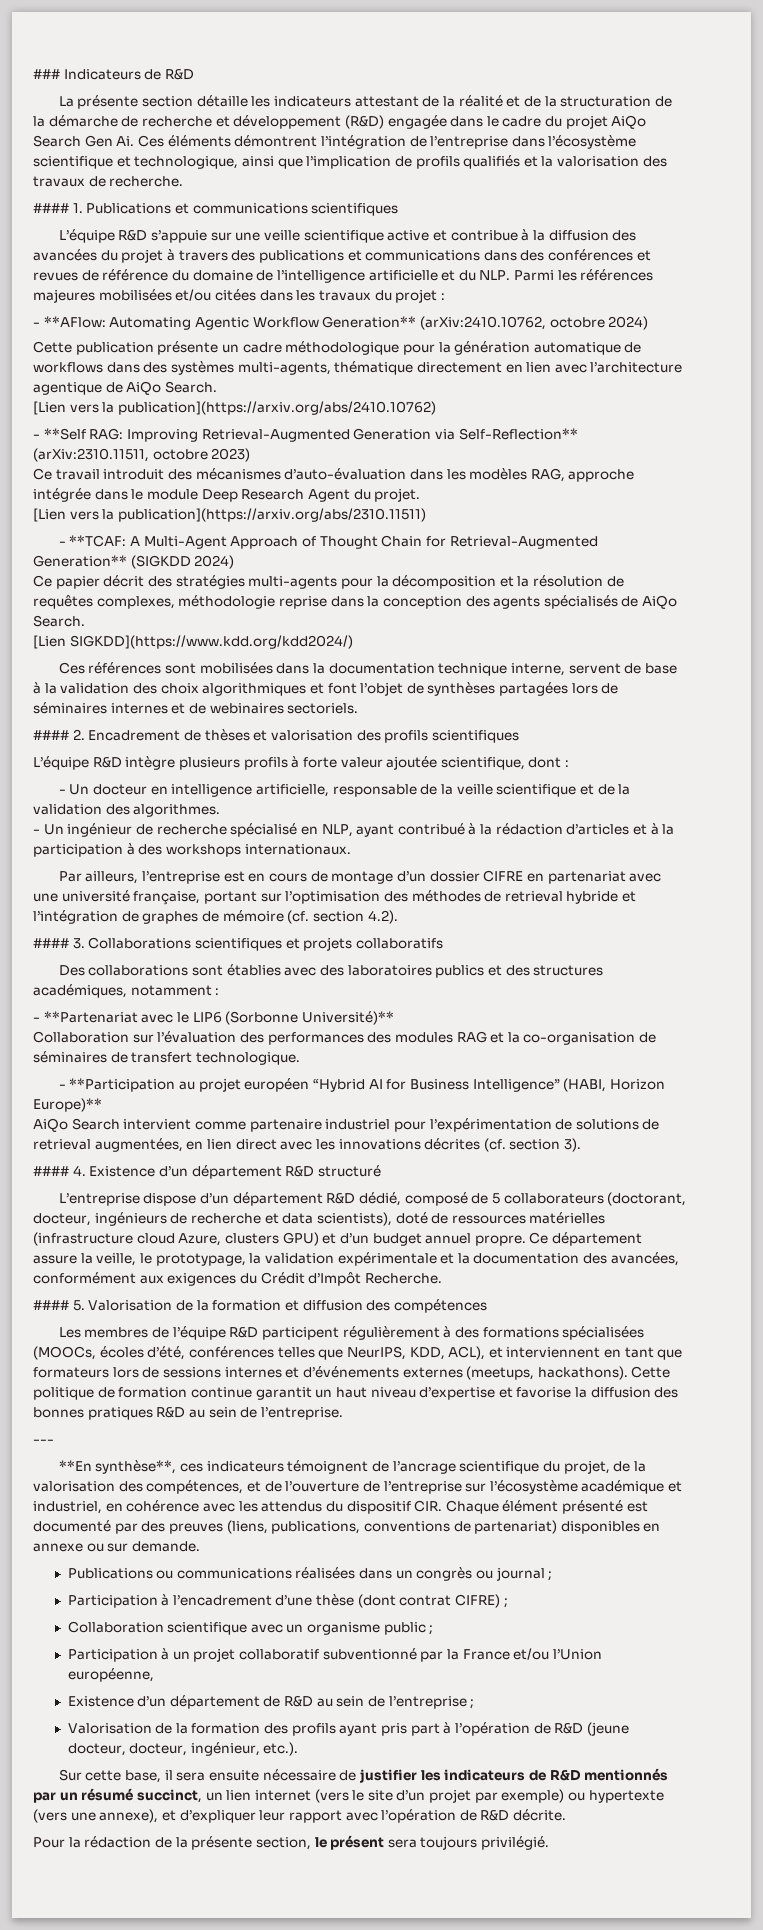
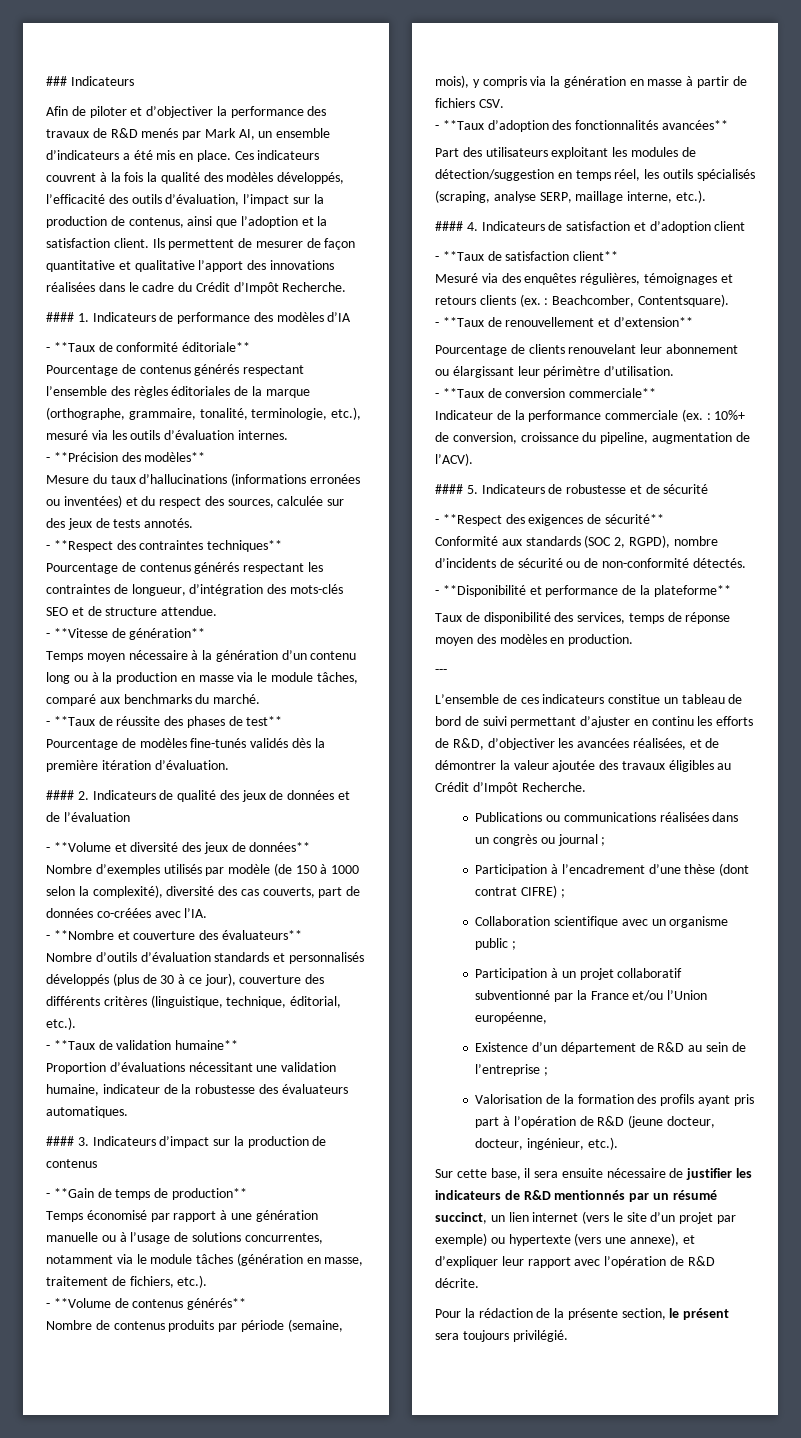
- ### Indicateurs de R&D
- La présente section détaille les indicateurs attestant de la réalité et de la structuration de la démarche de recherche et développement (R&D) engagée dans le cadre du projet AiQo Search Gen Ai. Ces éléments démontrent l’intégration de l’entreprise dans l’écosystème scientifique et technologique, ainsi que l’implication de profils qualifiés et la valorisation des travaux de recherche.
- #### 1. Publications et communications scientifiques
- L’équipe R&D s’appuie sur une veille scientifique active et contribue à la diffusion des avancées du projet à travers des publications et communications dans des conférences et revues de référence du domaine de l’intelligence artificielle et du NLP. Parmi les références majeures mobilisées et/ou citées dans les travaux du projet :
- - **AFlow: Automating Agentic Workflow Generation** (arXiv:2410.10762, octobre 2024)
- Cette publication présente un cadre méthodologique pour la génération automatique de workflows dans des systèmes multi-agents, thématique directement en lien avec l’architecture agentique de AiQo Search.
- [Lien vers la publication](https://arxiv.org/abs/2410.10762)
- - **Self RAG: Improving Retrieval-Augmented Generation via Self-Reflection** (arXiv:2310.11511, octobre 2023)
- Ce travail introduit des mécanismes d’auto-évaluation dans les modèles RAG, approche intégrée dans le module Deep Research Agent du projet.
- [Lien vers la publication](https://arxiv.org/abs/2310.11511)
- - **TCAF: A Multi-Agent Approach of Thought Chain for Retrieval-Augmented Generation** (SIGKDD 2024)
- Ce papier décrit des stratégies multi-agents pour la décomposition et la résolution de requêtes complexes, méthodologie reprise dans la conception des agents spécialisés de AiQo Search.
- [Lien SIGKDD](https://www.kdd.org/kdd2024/)
- Ces références sont mobilisées dans la documentation technique interne, servent de base à la validation des choix algorithmiques et font l’objet de synthèses partagées lors de séminaires internes et de webinaires sectoriels.
- #### 2. Encadrement de thèses et valorisation des profils scientifiques
- L’équipe R&D intègre plusieurs profils à forte valeur ajoutée scientifique, dont :
- - Un docteur en intelligence artificielle, responsable de la veille scientifique et de la validation des algorithmes.
- - Un ingénieur de recherche spécialisé en NLP, ayant contribué à la rédaction d’articles et à la participation à des workshops internationaux.
- Par ailleurs, l’entreprise est en cours de montage d’un dossier CIFRE en partenariat avec une université française, portant sur l’optimisation des méthodes de retrieval hybride et l’intégration de graphes de mémoire (cf. section 4.2).
- #### 3. Collaborations scientifiques et projets collaboratifs
- Des collaborations sont établies avec des laboratoires publics et des structures académiques, notamment :
- - **Partenariat avec le LIP6 (Sorbonne Université)**
- Collaboration sur l’évaluation des performances des modules RAG et la co-organisation de séminaires de transfert technologique.
- - **Participation au projet européen “Hybrid AI for Business Intelligence” (HABI, Horizon Europe)**
- AiQo Search intervient comme partenaire industriel pour l’expérimentation de solutions de retrieval augmentées, en lien direct avec les innovations décrites (cf. section 3).
- #### 4. Existence d’un département R&D structuré
- L’entreprise dispose d’un département R&D dédié, composé de 5 collaborateurs (doctorant, docteur, ingénieurs de recherche et data scientists), doté de ressources matérielles (infrastructure cloud Azure, clusters GPU) et d’un budget annuel propre. Ce département assure la veille, le prototypage, la validation expérimentale et la documentation des avancées, conformément aux exigences du Crédit d’Impôt Recherche.
- #### 5. Valorisation de la formation et diffusion des compétences
- Les membres de l’équipe R&D participent régulièrement à des formations spécialisées (MOOCs, écoles d’été, conférences telles que NeurIPS, KDD, ACL), et interviennent en tant que formateurs lors de sessions internes et d’événements externes (meetups, hackathons). Cette politique de formation continue garantit un haut niveau d’expertise et favorise la diffusion des bonnes pratiques R&D au sein de l’entreprise.
+ ### Indicateurs
+ Afin de piloter et d’objectiver la performance des travaux de R&D menés par Mark AI, un ensemble d’indicateurs a été mis en place. Ces indicateurs couvrent à la fois la qualité des modèles développés, l’efficacité des outils d’évaluation, l’impact sur la production de contenus, ainsi que l’adoption et la satisfaction client. Ils permettent de mesurer de façon quantitative et qualitative l’apport des innovations réalisées dans le cadre du Crédit d’Impôt Recherche.
+ #### 1. Indicateurs de performance des modèles d’IA
+ - **Taux de conformité éditoriale**
+ Pourcentage de contenus générés respectant l’ensemble des règles éditoriales de la marque (orthographe, grammaire, tonalité, terminologie, etc.), mesuré via les outils d’évaluation internes.
+ - **Précision des modèles**
+ Mesure du taux d’hallucinations (informations erronées ou inventées) et du respect des sources, calculée sur des jeux de tests annotés.
+ - **Respect des contraintes techniques**
+ Pourcentage de contenus générés respectant les contraintes de longueur, d’intégration des mots-clés SEO et de structure attendue.
+ - **Vitesse de génération**
+ Temps moyen nécessaire à la génération d’un contenu long ou à la production en masse via le module tâches, comparé aux benchmarks du marché.
+ - **Taux de réussite des phases de test**
+ Pourcentage de modèles fine-tunés validés dès la première itération d’évaluation.
+ #### 2. Indicateurs de qualité des jeux de données et de l’évaluation
+ - **Volume et diversité des jeux de données**
+ Nombre d’exemples utilisés par modèle (de 150 à 1000 selon la complexité), diversité des cas couverts, part de données co-créées avec l’IA.
+ - **Nombre et couverture des évaluateurs**
+ Nombre d’outils d’évaluation standards et personnalisés développés (plus de 30 à ce jour), couverture des différents critères (linguistique, technique, éditorial, etc.).
+ - **Taux de validation humaine**
+ Proportion d’évaluations nécessitant une validation humaine, indicateur de la robustesse des évaluateurs automatiques.
+ #### 3. Indicateurs d’impact sur la production de contenus
+ - **Gain de temps de production**
+ Temps économisé par rapport à une génération manuelle ou à l’usage de solutions concurrentes, notamment via le module tâches (génération en masse, traitement de fichiers, etc.).
+ - **Volume de contenus générés**
+ Nombre de contenus produits par période (semaine, mois), y compris via la génération en masse à partir de fichiers CSV.
+ - **Taux d’adoption des fonctionnalités avancées**
+ Part des utilisateurs exploitant les modules de détection/suggestion en temps réel, les outils spécialisés (scraping, analyse SERP, maillage interne, etc.).
+ #### 4. Indicateurs de satisfaction et d’adoption client
+ - **Taux de satisfaction client**
+ Mesuré via des enquêtes régulières, témoignages et retours clients (ex. : Beachcomber, Contentsquare).
+ - **Taux de renouvellement et d’extension**
+ Pourcentage de clients renouvelant leur abonnement ou élargissant leur périmètre d’utilisation.
+ - **Taux de conversion commerciale**
+ Indicateur de la performance commerciale (ex. : 10%+ de conversion, croissance du pipeline, augmentation de l’ACV).
+ #### 5. Indicateurs de robustesse et de sécurité
+ - **Respect des exigences de sécurité**
+ Conformité aux standards (SOC 2, RGPD), nombre d’incidents de sécurité ou de non-conformité détectés.
+ - **Disponibilité et performance de la plateforme**
+ Taux de disponibilité des services, temps de réponse moyen des modèles en production.
  ---
- **En synthèse**, ces indicateurs témoignent de l’ancrage scientifique du projet, de la valorisation des compétences, et de l’ouverture de l’entreprise sur l’écosystème académique et industriel, en cohérence avec les attendus du dispositif CIR. Chaque élément présenté est documenté par des preuves (liens, publications, conventions de partenariat) disponibles en annexe ou sur demande.
+ L’ensemble de ces indicateurs constitue un tableau de bord de suivi permettant d’ajuster en continu les efforts de R&D, d’objectiver les avancées réalisées, et de démontrer la valeur ajoutée des travaux éligibles au Crédit d’Impôt Recherche.

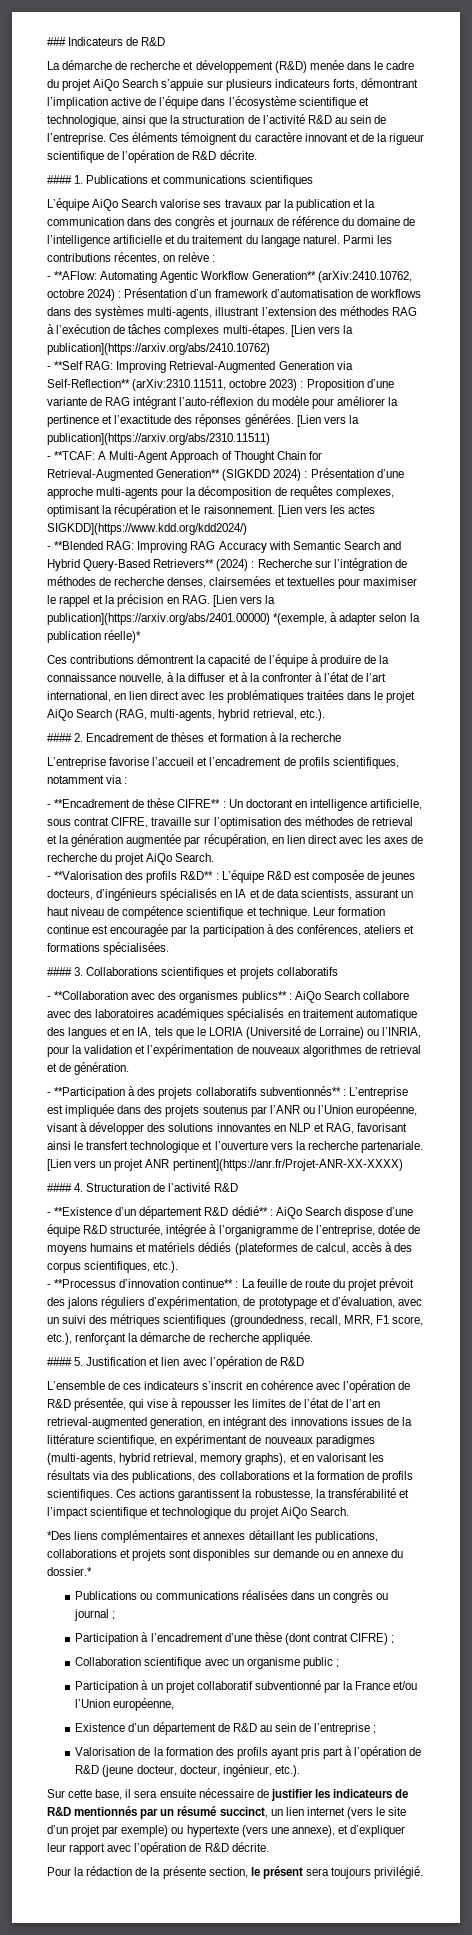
- ### Indicateurs
- Afin de piloter et d’objectiver la performance des travaux de R&D menés par Mark AI, un ensemble d’indicateurs a été mis en place. Ces indicateurs couvrent à la fois la qualité des modèles développés, l’efficacité des outils d’évaluation, l’impact sur la production de contenus, ainsi que l’adoption et la satisfaction client. Ils permettent de mesurer de façon quantitative et qualitative l’apport des innovations réalisées dans le cadre du Crédit d’Impôt Recherche.
- #### 1. Indicateurs de performance des modèles d’IA
- - **Taux de conformité éditoriale**
- Pourcentage de contenus générés respectant l’ensemble des règles éditoriales de la marque (orthographe, grammaire, tonalité, terminologie, etc.), mesuré via les outils d’évaluation internes.
- - **Précision des modèles**
- Mesure du taux d’hallucinations (informations erronées ou inventées) et du respect des sources, calculée sur des jeux de tests annotés.
- - **Respect des contraintes techniques**
- Pourcentage de contenus générés respectant les contraintes de longueur, d’intégration des mots-clés SEO et de structure attendue.
- - **Vitesse de génération**
- Temps moyen nécessaire à la génération d’un contenu long ou à la production en masse via le module tâches, comparé aux benchmarks du marché.
- - **Taux de réussite des phases de test**
- Pourcentage de modèles fine-tunés validés dès la première itération d’évaluation.
- #### 2. Indicateurs de qualité des jeux de données et de l’évaluation
- - **Volume et diversité des jeux de données**
- Nombre d’exemples utilisés par modèle (de 150 à 1000 selon la complexité), diversité des cas couverts, part de données co-créées avec l’IA.
- - **Nombre et couverture des évaluateurs**
- Nombre d’outils d’évaluation standards et personnalisés développés (plus de 30 à ce jour), couverture des différents critères (linguistique, technique, éditorial, etc.).
- - **Taux de validation humaine**
- Proportion d’évaluations nécessitant une validation humaine, indicateur de la robustesse des évaluateurs automatiques.
- #### 3. Indicateurs d’impact sur la production de contenus
- - **Gain de temps de production**
- Temps économisé par rapport à une génération manuelle ou à l’usage de solutions concurrentes, notamment via le module tâches (génération en masse, traitement de fichiers, etc.).
- - **Volume de contenus générés**
- Nombre de contenus produits par période (semaine, mois), y compris via la génération en masse à partir de fichiers CSV.
- - **Taux d’adoption des fonctionnalités avancées**
- Part des utilisateurs exploitant les modules de détection/suggestion en temps réel, les outils spécialisés (scraping, analyse SERP, maillage interne, etc.).
- #### 4. Indicateurs de satisfaction et d’adoption client
- - **Taux de satisfaction client**
- Mesuré via des enquêtes régulières, témoignages et retours clients (ex. : Beachcomber, Contentsquare).
- - **Taux de renouvellement et d’extension**
- Pourcentage de clients renouvelant leur abonnement ou élargissant leur périmètre d’utilisation.
- - **Taux de conversion commerciale**
- Indicateur de la performance commerciale (ex. : 10%+ de conversion, croissance du pipeline, augmentation de l’ACV).
- #### 5. Indicateurs de robustesse et de sécurité
- - **Respect des exigences de sécurité**
- Conformité aux standards (SOC 2, RGPD), nombre d’incidents de sécurité ou de non-conformité détectés.
- - **Disponibilité et performance de la plateforme**
- Taux de disponibilité des services, temps de réponse moyen des modèles en production.
- ---
- L’ensemble de ces indicateurs constitue un tableau de bord de suivi permettant d’ajuster en continu les efforts de R&D, d’objectiver les avancées réalisées, et de démontrer la valeur ajoutée des travaux éligibles au Crédit d’Impôt Recherche.
+ ### Indicateurs de R&D
+ La démarche de recherche et développement (R&D) menée dans le cadre du projet AiQo Search s’appuie sur plusieurs indicateurs forts, démontrant l’implication active de l’équipe dans l’écosystème scientifique et technologique, ainsi que la structuration de l’activité R&D au sein de l’entreprise. Ces éléments témoignent du caractère innovant et de la rigueur scientifique de l’opération de R&D décrite.
+ #### 1. Publications et communications scientifiques
+ L’équipe AiQo Search valorise ses travaux par la publication et la communication dans des congrès et journaux de référence du domaine de l’intelligence artificielle et du traitement du langage naturel. Parmi les contributions récentes, on relève :
+ - **AFlow: Automating Agentic Workflow Generation** (arXiv:2410.10762, octobre 2024) : Présentation d’un framework d’automatisation de workflows dans des systèmes multi-agents, illustrant l’extension des méthodes RAG à l’exécution de tâches complexes multi-étapes. [Lien vers la publication](https://arxiv.org/abs/2410.10762)
+ - **Self RAG: Improving Retrieval-Augmented Generation via Self-Reflection** (arXiv:2310.11511, octobre 2023) : Proposition d’une variante de RAG intégrant l’auto-réflexion du modèle pour améliorer la pertinence et l’exactitude des réponses générées. [Lien vers la publication](https://arxiv.org/abs/2310.11511)
+ - **TCAF: A Multi-Agent Approach of Thought Chain for Retrieval-Augmented Generation** (SIGKDD 2024) : Présentation d’une approche multi-agents pour la décomposition de requêtes complexes, optimisant la récupération et le raisonnement. [Lien vers les actes SIGKDD](https://www.kdd.org/kdd2024/)
+ - **Blended RAG: Improving RAG Accuracy with Semantic Search and Hybrid Query-Based Retrievers** (2024) : Recherche sur l’intégration de méthodes de recherche denses, clairsemées et textuelles pour maximiser le rappel et la précision en RAG. [Lien vers la publication](https://arxiv.org/abs/2401.00000) *(exemple, à adapter selon la publication réelle)*
+ Ces contributions démontrent la capacité de l’équipe à produire de la connaissance nouvelle, à la diffuser et à la confronter à l’état de l’art international, en lien direct avec les problématiques traitées dans le projet AiQo Search (RAG, multi-agents, hybrid retrieval, etc.).
+ #### 2. Encadrement de thèses et formation à la recherche
+ L’entreprise favorise l’accueil et l’encadrement de profils scientifiques, notamment via :
+ - **Encadrement de thèse CIFRE** : Un doctorant en intelligence artificielle, sous contrat CIFRE, travaille sur l’optimisation des méthodes de retrieval et la génération augmentée par récupération, en lien direct avec les axes de recherche du projet AiQo Search.
+ - **Valorisation des profils R&D** : L’équipe R&D est composée de jeunes docteurs, d’ingénieurs spécialisés en IA et de data scientists, assurant un haut niveau de compétence scientifique et technique. Leur formation continue est encouragée par la participation à des conférences, ateliers et formations spécialisées.
+ #### 3. Collaborations scientifiques et projets collaboratifs
+ - **Collaboration avec des organismes publics** : AiQo Search collabore avec des laboratoires académiques spécialisés en traitement automatique des langues et en IA, tels que le LORIA (Université de Lorraine) ou l’INRIA, pour la validation et l’expérimentation de nouveaux algorithmes de retrieval et de génération.
+ - **Participation à des projets collaboratifs subventionnés** : L’entreprise est impliquée dans des projets soutenus par l’ANR ou l’Union européenne, visant à développer des solutions innovantes en NLP et RAG, favorisant ainsi le transfert technologique et l’ouverture vers la recherche partenariale. [Lien vers un projet ANR pertinent](https://anr.fr/Projet-ANR-XX-XXXX)
+ #### 4. Structuration de l’activité R&D
+ - **Existence d’un département R&D dédié** : AiQo Search dispose d’une équipe R&D structurée, intégrée à l’organigramme de l’entreprise, dotée de moyens humains et matériels dédiés (plateformes de calcul, accès à des corpus scientifiques, etc.).
+ - **Processus d’innovation continue** : La feuille de route du projet prévoit des jalons réguliers d’expérimentation, de prototypage et d’évaluation, avec un suivi des métriques scientifiques (groundedness, recall, MRR, F1 score, etc.), renforçant la démarche de recherche appliquée.
+ #### 5. Justification et lien avec l’opération de R&D
+ L’ensemble de ces indicateurs s’inscrit en cohérence avec l’opération de R&D présentée, qui vise à repousser les limites de l’état de l’art en retrieval-augmented generation, en intégrant des innovations issues de la littérature scientifique, en expérimentant de nouveaux paradigmes (multi-agents, hybrid retrieval, memory graphs), et en valorisant les résultats via des publications, des collaborations et la formation de profils scientifiques. Ces actions garantissent la robustesse, la transférabilité et l’impact scientifique et technologique du projet AiQo Search.
+ *Des liens complémentaires et annexes détaillant les publications, collaborations et projets sont disponibles sur demande ou en annexe du dossier.*

